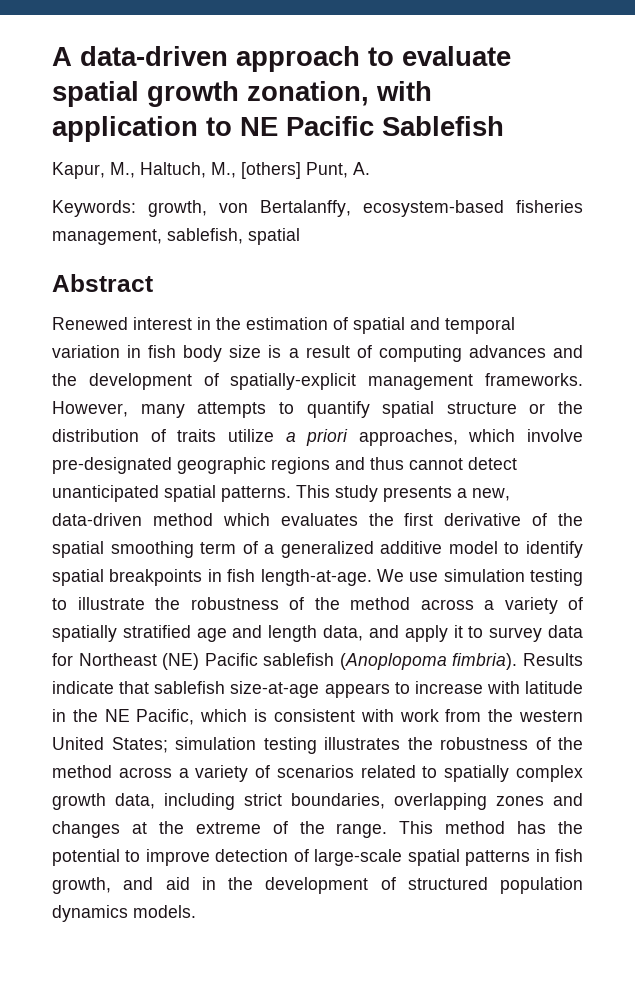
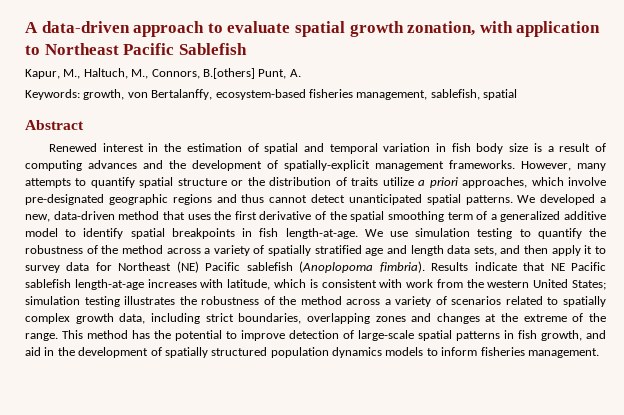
- A data-driven approach to evaluate spatial growth zonation, with application to NE Pacific Sablefish
+ A data-driven approach to evaluate spatial growth zonation, with application to Northeast Pacific Sablefish
- Kapur, M., Haltuch, M., [others] Punt, A.
+ Kapur, M., Haltuch, M., Connors, B.[others] Punt, A.
- This study presents a new, data-driven method which evaluates the first derivative of the spatial smoothing term of a generalized additive model to identify spatial breakpoints in fish length-at-age.
+ We developed a new, data-driven method that uses the first derivative of the spatial smoothing term of a generalized additive model to identify spatial breakpoints in fish length-at-age.
- We use simulation testing to illustrate the robustness of the method across a variety of spatially stratified age and length data, and apply it to survey data for Northeast (NE) Pacific sablefish (Anoplopoma fimbria).
+ We use simulation testing to quantify the robustness of the method across a variety of spatially stratified age and length data sets, and then apply it to survey data for Northeast (NE) Pacific sablefish (Anoplopoma fimbria).
- Results indicate that sablefish size-at-age appears to increase with latitude in the NE Pacific, which is consistent with work from the western United States; simulation testing illustrates the robustness of the method across a variety of scenarios related to spatially complex growth data, including strict boundaries, overlapping zones and changes at the extreme of the range.
+ Results indicate that NE Pacific sablefish length-at-age increases with latitude, which is consistent with work from the western United States; simulation testing illustrates the robustness of the method across a variety of scenarios related to spatially complex growth data, including strict boundaries, overlapping zones and changes at the extreme of the range.
- This method has the potential to improve detection of large-scale spatial patterns in fish growth, and aid in the development of structured population dynamics models.
+ This method has the potential to improve detection of large-scale spatial patterns in fish growth, and aid in the development of spatially structured population dynamics models to inform fisheries management.

